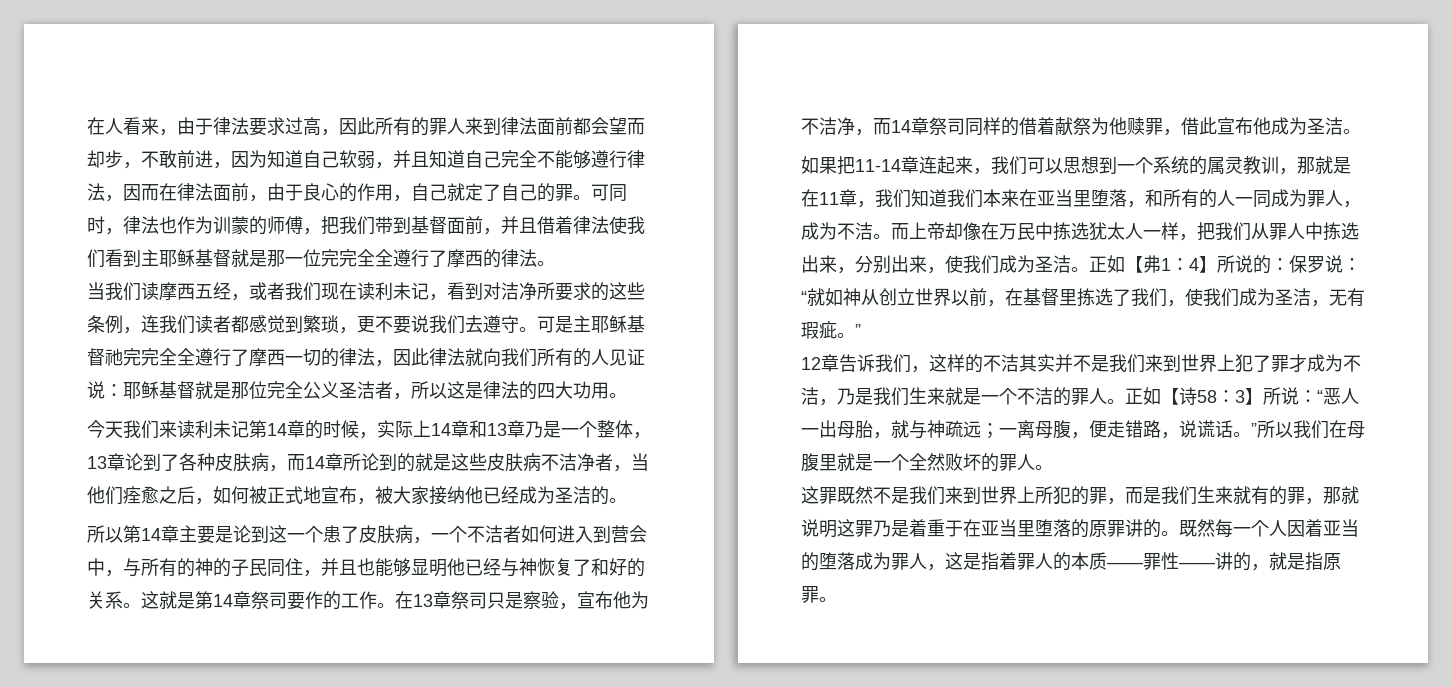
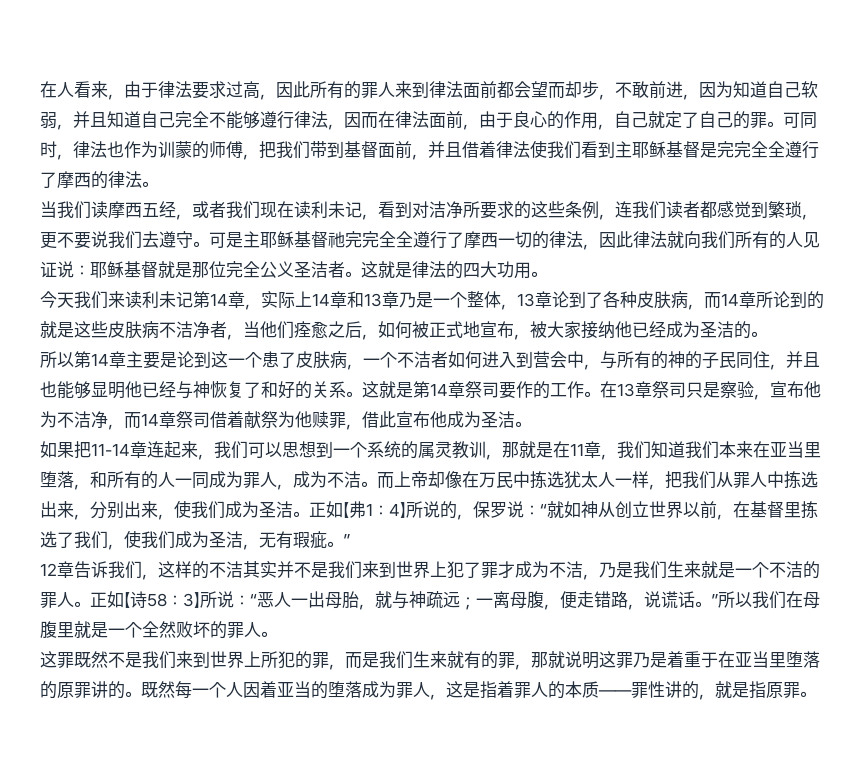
- 可同时，律法也作为训蒙的师傅，把我们带到基督面前，并且借着律法使我们看到主耶稣基督就是那一位完完全全遵行了摩西的律法。
+ 可同时，律法也作为训蒙的师傅，把我们带到基督面前，并且借着律法使我们看到主耶稣基督是完完全全遵行了摩西的律法。
- 可是主耶稣基督祂完完全全遵行了摩西一切的律法，因此律法就向我们所有的人见证说：耶稣基督就是那位完全公义圣洁者，所以这是律法的四大功用。
+ 可是主耶稣基督祂完完全全遵行了摩西一切的律法，因此律法就向我们所有的人见证说：耶稣基督就是那位完全公义圣洁者。这就是律法的四大功用。
- 今天我们来读利未记第14章的时候，实际上14章和13章乃是一个整体，13章论到了各种皮肤病，而14章所论到的就是这些皮肤病不洁净者，当他们痊愈之后，如何被正式地宣布，被大家接纳他已经成为圣洁的。
+ 今天我们来读利未记第14章，实际上14章和13章乃是一个整体，13章论到了各种皮肤病，而14章所论到的就是这些皮肤病不洁净者，当他们痊愈之后，如何被正式地宣布，被大家接纳他已经成为圣洁的。
- 在13章祭司只是察验，宣布他为不洁净，而14章祭司同样的借着献祭为他赎罪，借此宣布他成为圣洁。
+ 在13章祭司只是察验，宣布他为不洁净，而14章祭司借着献祭为他赎罪，借此宣布他成为圣洁。
- 正如【弗1：4】所说的：保罗说：“就如神从创立世界以前，在基督里拣选了我们，使我们成为圣洁，无有瑕疵。”
+ 正如【弗1：4】所说的，保罗说：“就如神从创立世界以前，在基督里拣选了我们，使我们成为圣洁，无有瑕疵。”
- 既然每一个人因着亚当的堕落成为罪人，这是指着罪人的本质——罪性——讲的，就是指原罪。
+ 既然每一个人因着亚当的堕落成为罪人，这是指着罪人的本质——罪性讲的，就是指原罪。

